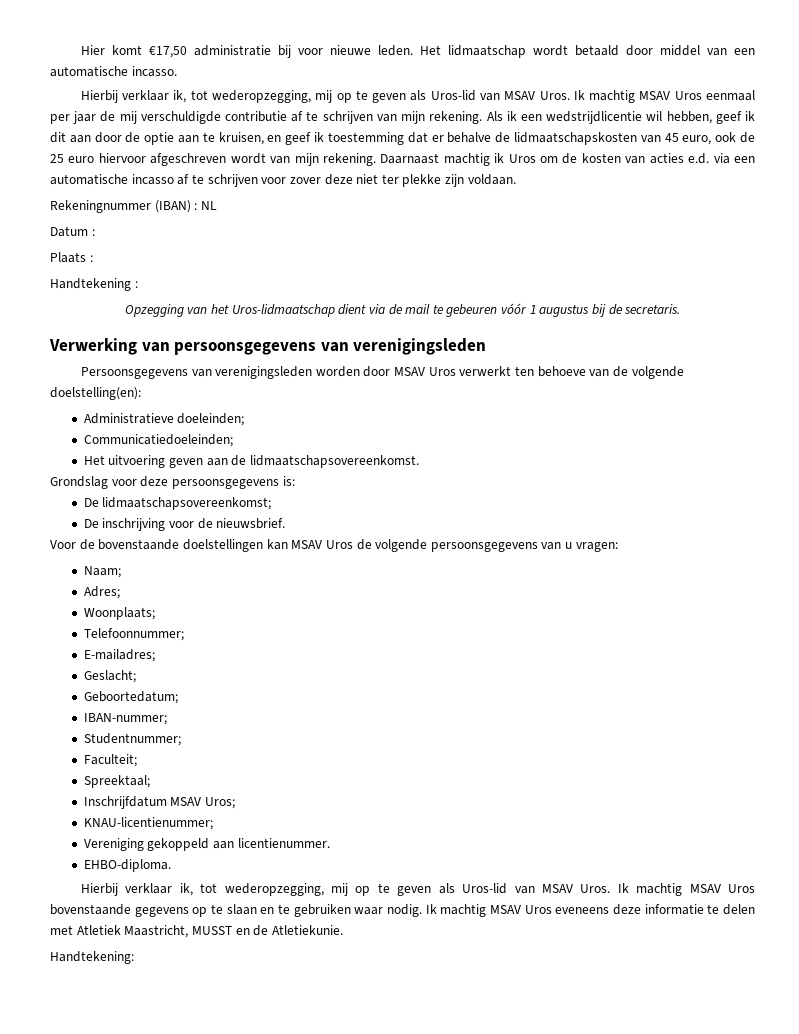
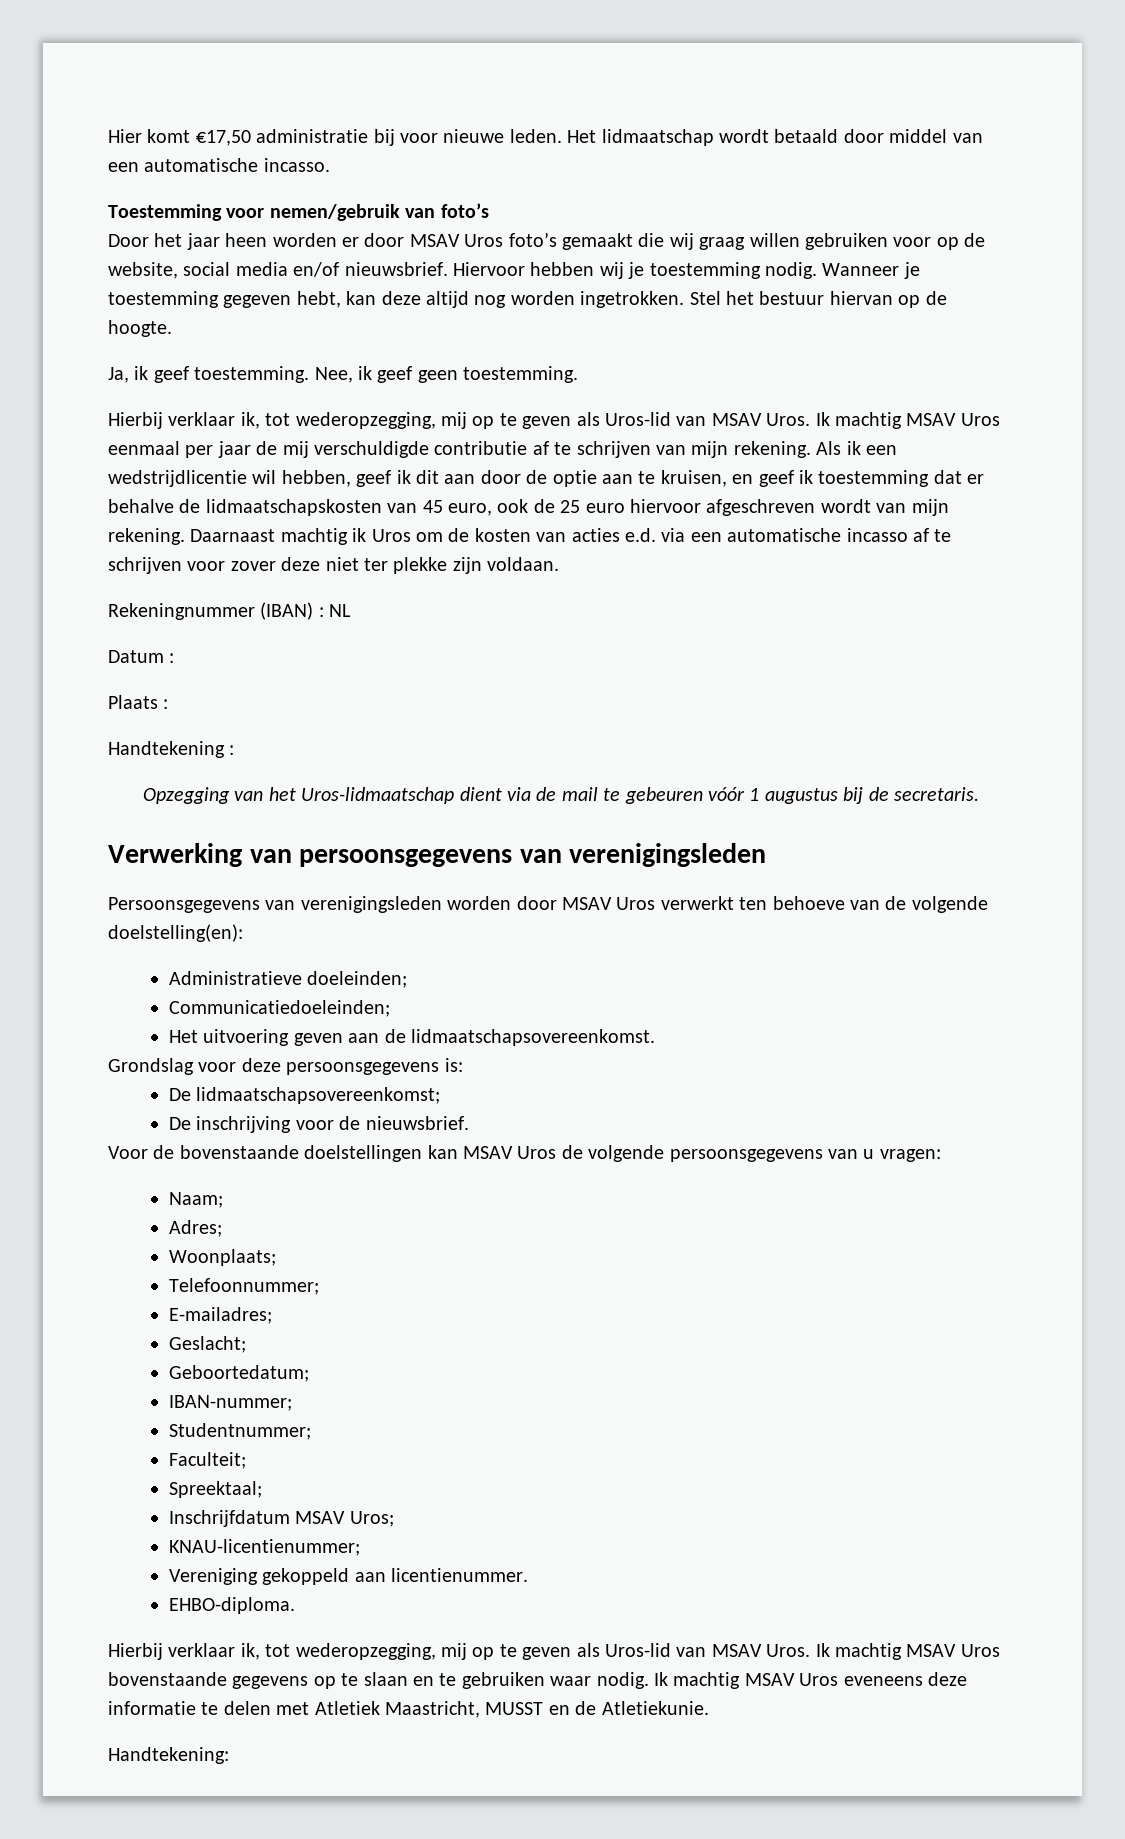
+ Toestemming voor nemen/gebruik van foto’s
+ Door het jaar heen worden er door MSAV Uros foto’s gemaakt die wij graag willen gebruiken voor op de website, social media en/of nieuwsbrief. Hiervoor hebben wij je toestemming nodig. Wanneer je toestemming gegeven hebt, kan deze altijd nog worden ingetrokken. Stel het bestuur hiervan op de hoogte.
+ Ja, ik geef toestemming. Nee, ik geef geen toestemming.

